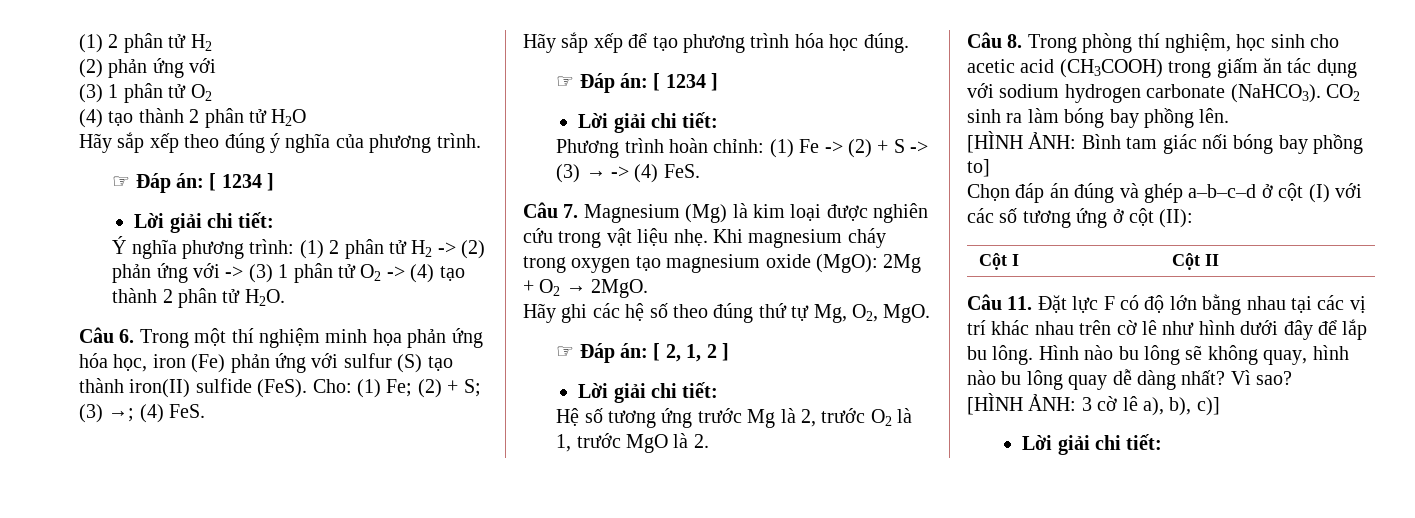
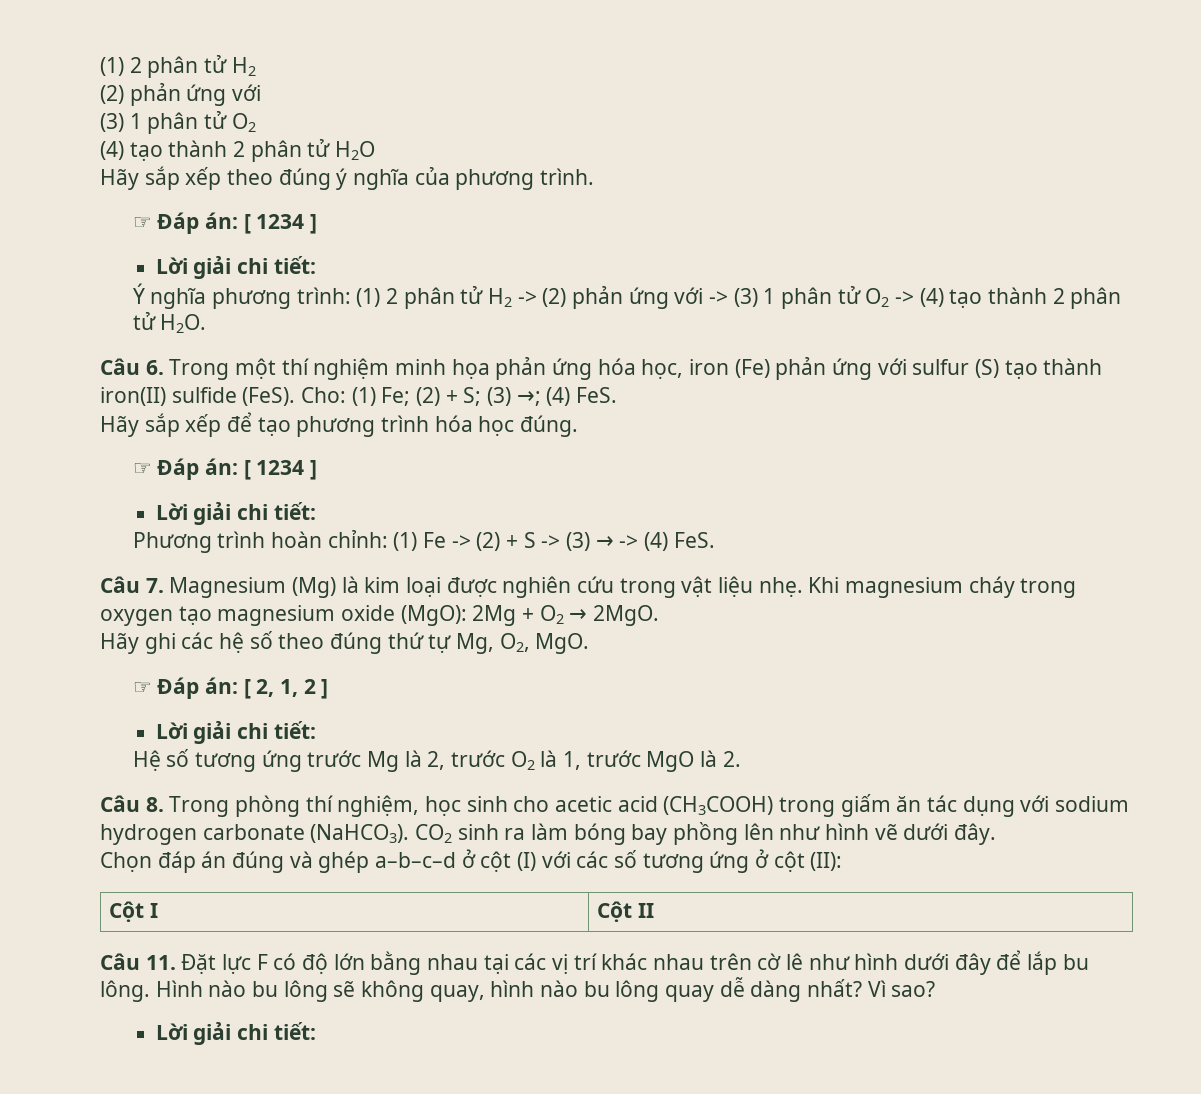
- CO2 sinh ra làm bóng bay phồng lên.
- [HÌNH ẢNH: Bình tam giác nối bóng bay phồng to]
+ CO2 sinh ra làm bóng bay phồng lên như hình vẽ dưới đây.
- [HÌNH ẢNH: 3 cờ lê a), b), c)]

